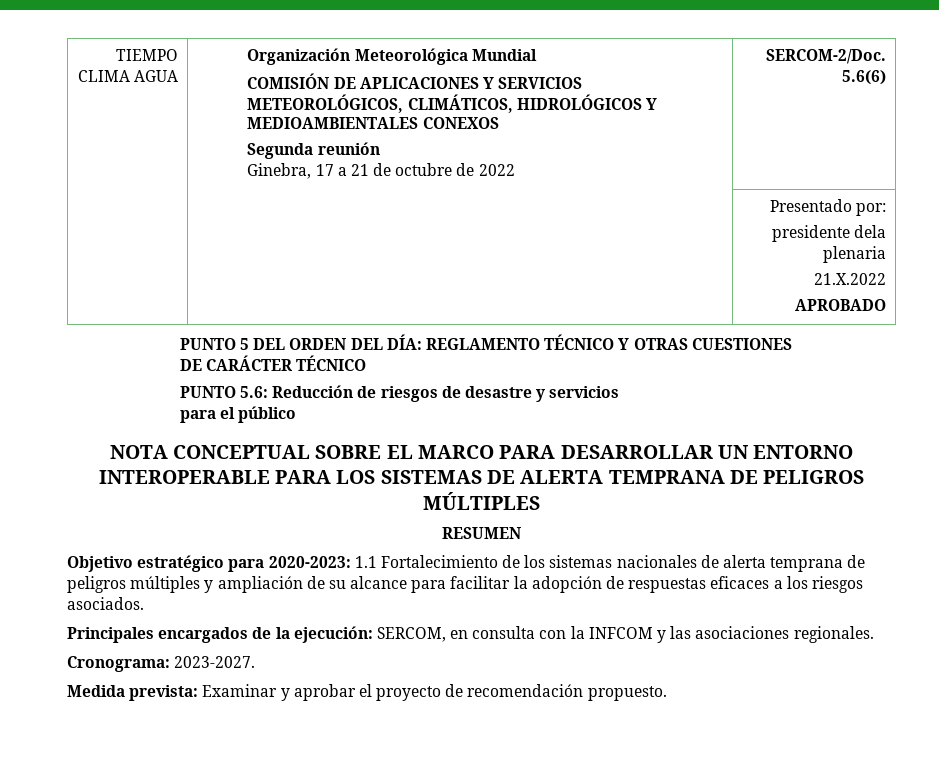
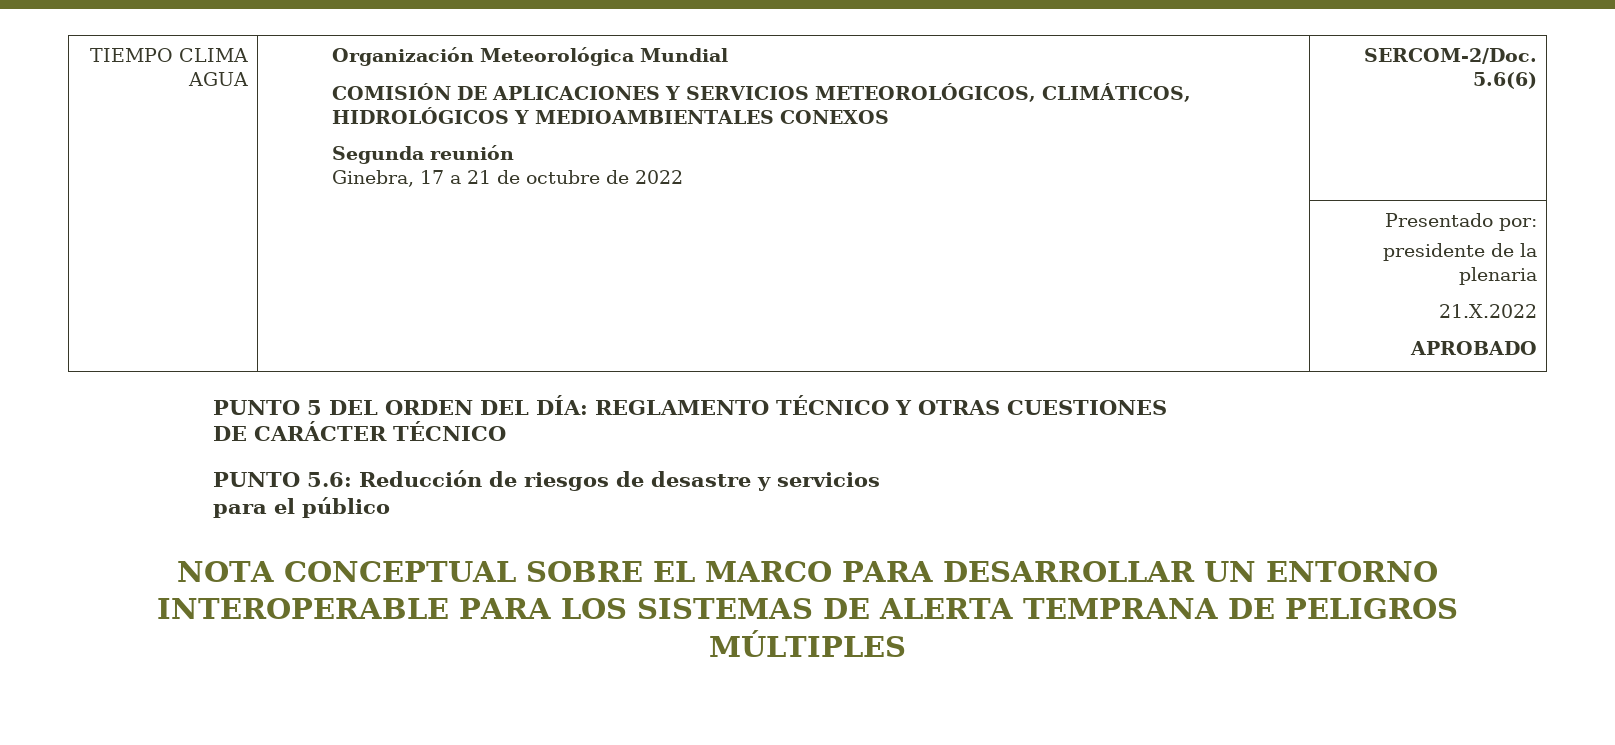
  | | Presentado por:
- presidente dela plenaria
+ presidente de la plenaria
- RESUMEN
- Objetivo estratégico para 2020-2023: 1.1 Fortalecimiento de los sistemas nacionales de alerta temprana de peligros múltiples y ampliación de su alcance para facilitar la adopción de respuestas eficaces a los riesgos asociados.
- Principales encargados de la ejecución: SERCOM, en consulta con la INFCOM y las asociaciones regionales.
- Cronograma: 2023-2027.
- Medida prevista: Examinar y aprobar el proyecto de recomendación propuesto.

